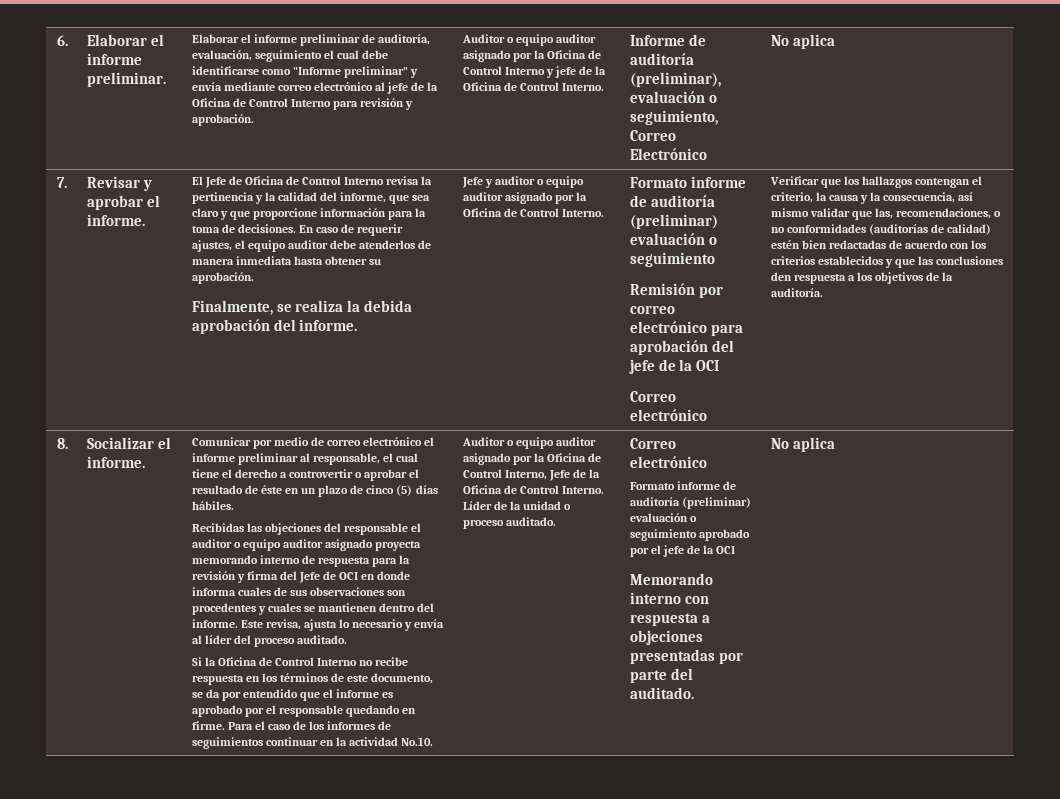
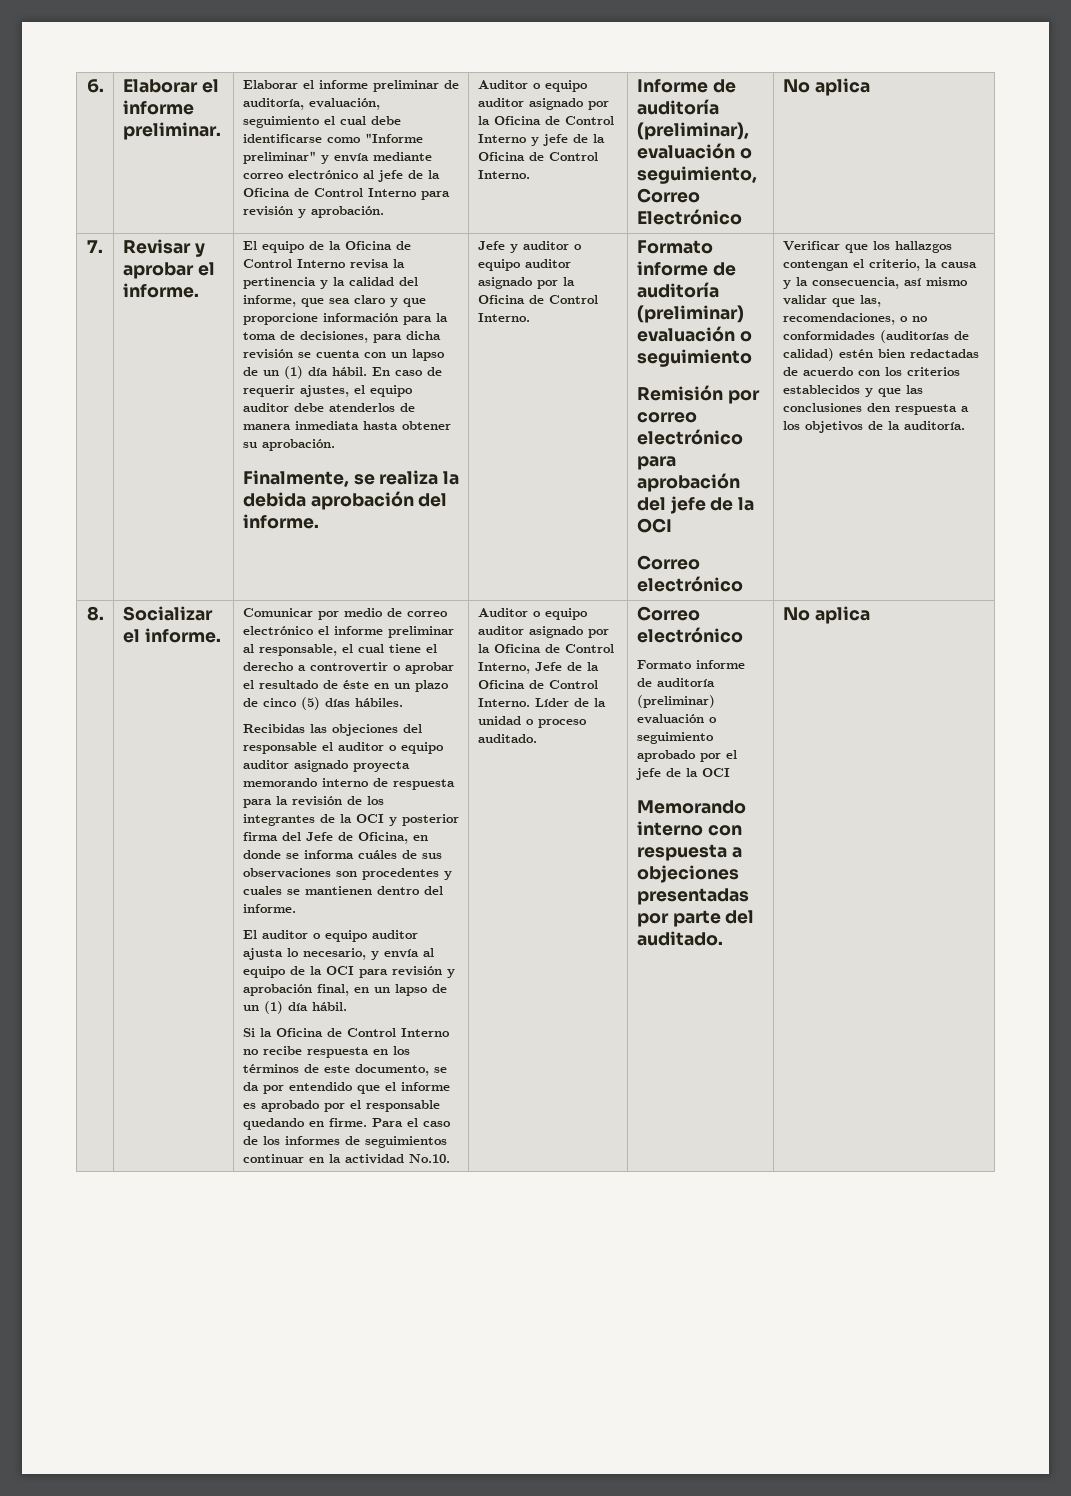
- El Jefe de Oficina de Control Interno revisa la pertinencia y la calidad del informe, que sea claro y que proporcione información para la toma de decisiones.
+ El equipo de la Oficina de Control Interno revisa la pertinencia y la calidad del informe, que sea claro y que proporcione información para la toma de decisiones, para dicha revisión se cuenta con un lapso de un (1) día hábil.
- Recibidas las objeciones del responsable el auditor o equipo auditor asignado proyecta memorando interno de respuesta para la revisión y firma del Jefe de OCI en donde informa cuales de sus observaciones son procedentes y cuales se mantienen dentro del informe. Este revisa, ajusta lo necesario y envía al líder del proceso auditado.
+ Recibidas las objeciones del responsable el auditor o equipo auditor asignado proyecta memorando interno de respuesta para la revisión de los integrantes de la OCI y posterior firma del Jefe de Oficina, en donde se informa cuáles de sus observaciones son procedentes y cuales se mantienen dentro del informe.
+ El auditor o equipo auditor ajusta lo necesario, y envía al equipo de la OCI para revisión y aprobación final, en un lapso de un (1) día hábil.

